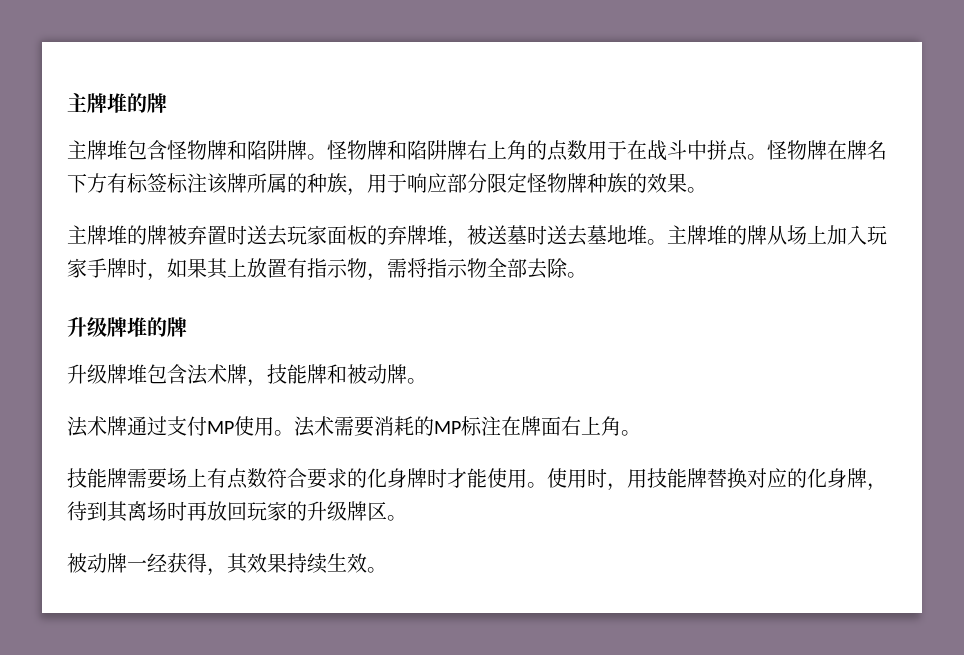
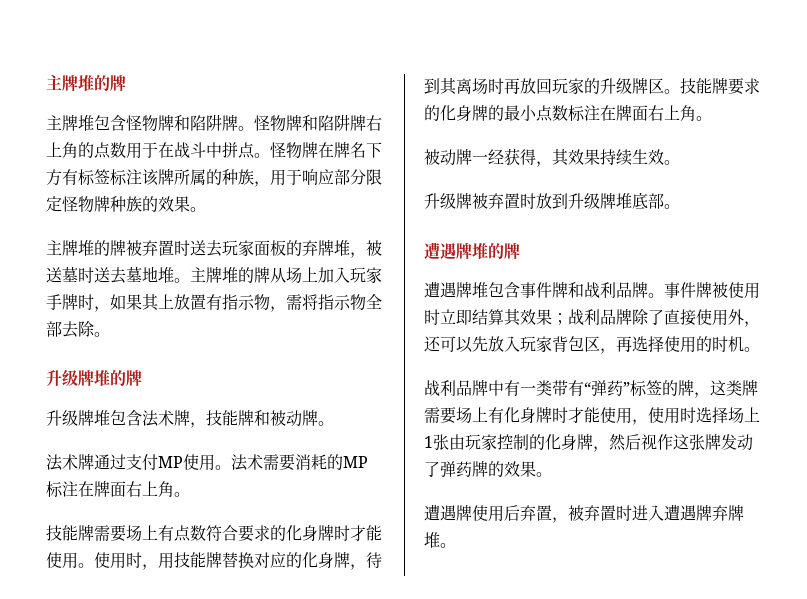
+ 技能牌要求的化身牌的最小点数标注在牌面右上角。
+ 升级牌被弃置时放到升级牌堆底部。
+ 遭遇牌堆的牌
+ 遭遇牌堆包含事件牌和战利品牌。事件牌被使用时立即结算其效果；战利品牌除了直接使用外，还可以先放入玩家背包区，再选择使用的时机。
+ 战利品牌中有一类带有“弹药”标签的牌，这类牌需要场上有化身牌时才能使用，使用时选择场上1张由玩家控制的化身牌，然后视作这张牌发动了弹药牌的效果。
+ 遭遇牌使用后弃置，被弃置时进入遭遇牌弃牌堆。

